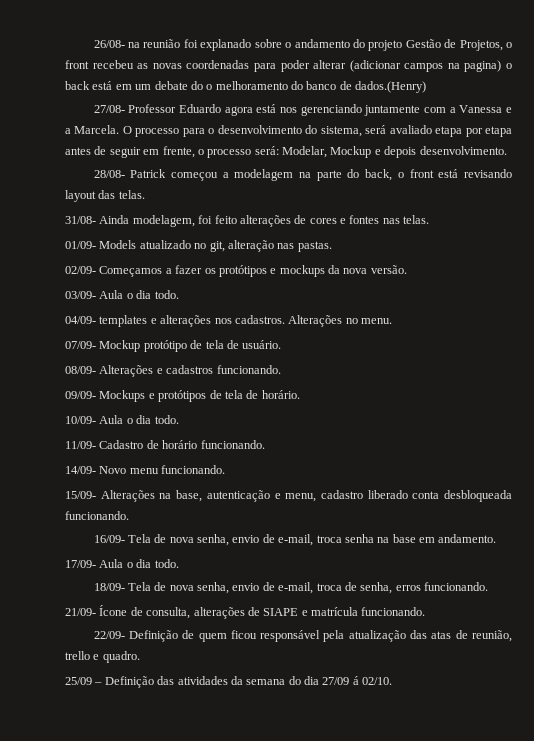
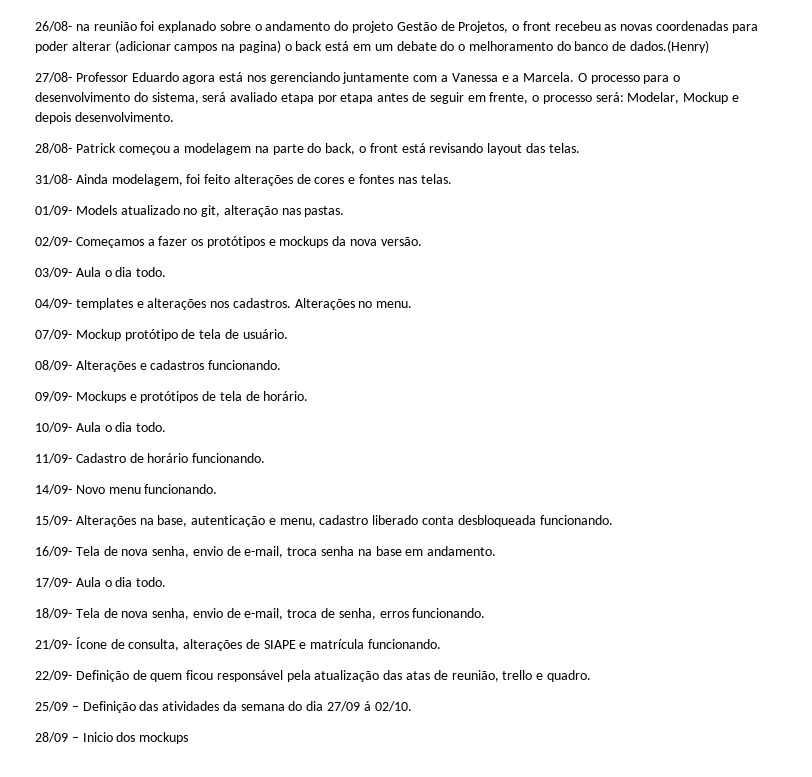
+ 28/09 – Inicio dos mockups

